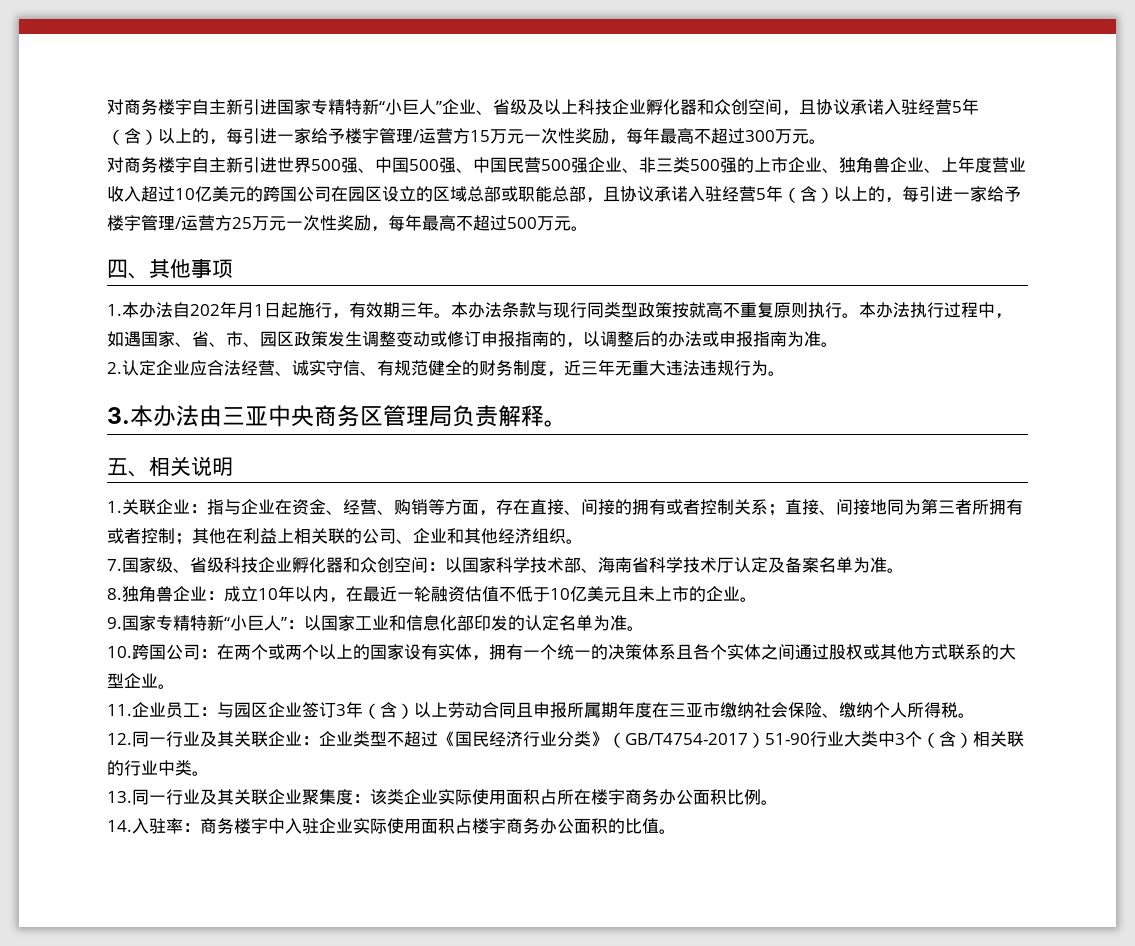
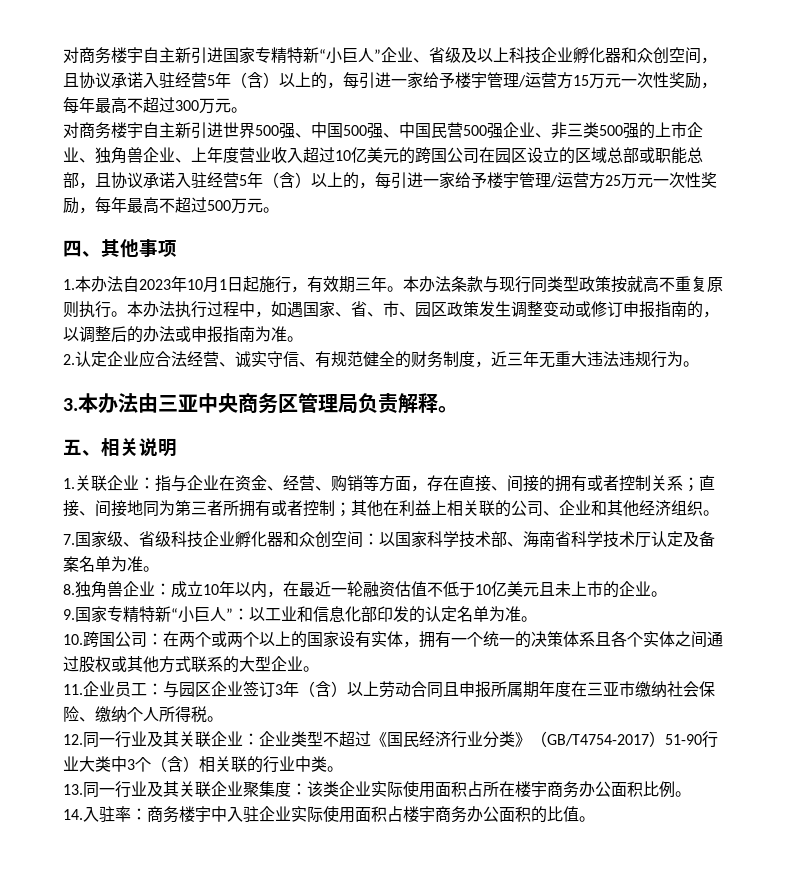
- 1.本办法自202年月1日起施行，有效期三年。
+ 1.本办法自2023年10月1日起施行，有效期三年。
- 9.国家专精特新“小巨人”：以国家工业和信息化部印发的认定名单为准。
+ 9.国家专精特新“小巨人”：以工业和信息化部印发的认定名单为准。

